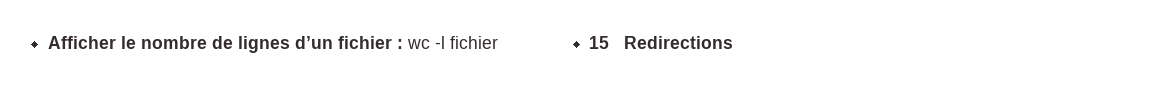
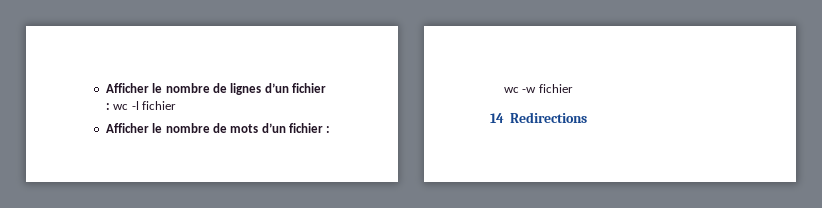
- 15 Redirections
+ Afficher le nombre de mots d’un fichier : wc -w fichier
+ 14 Redirections

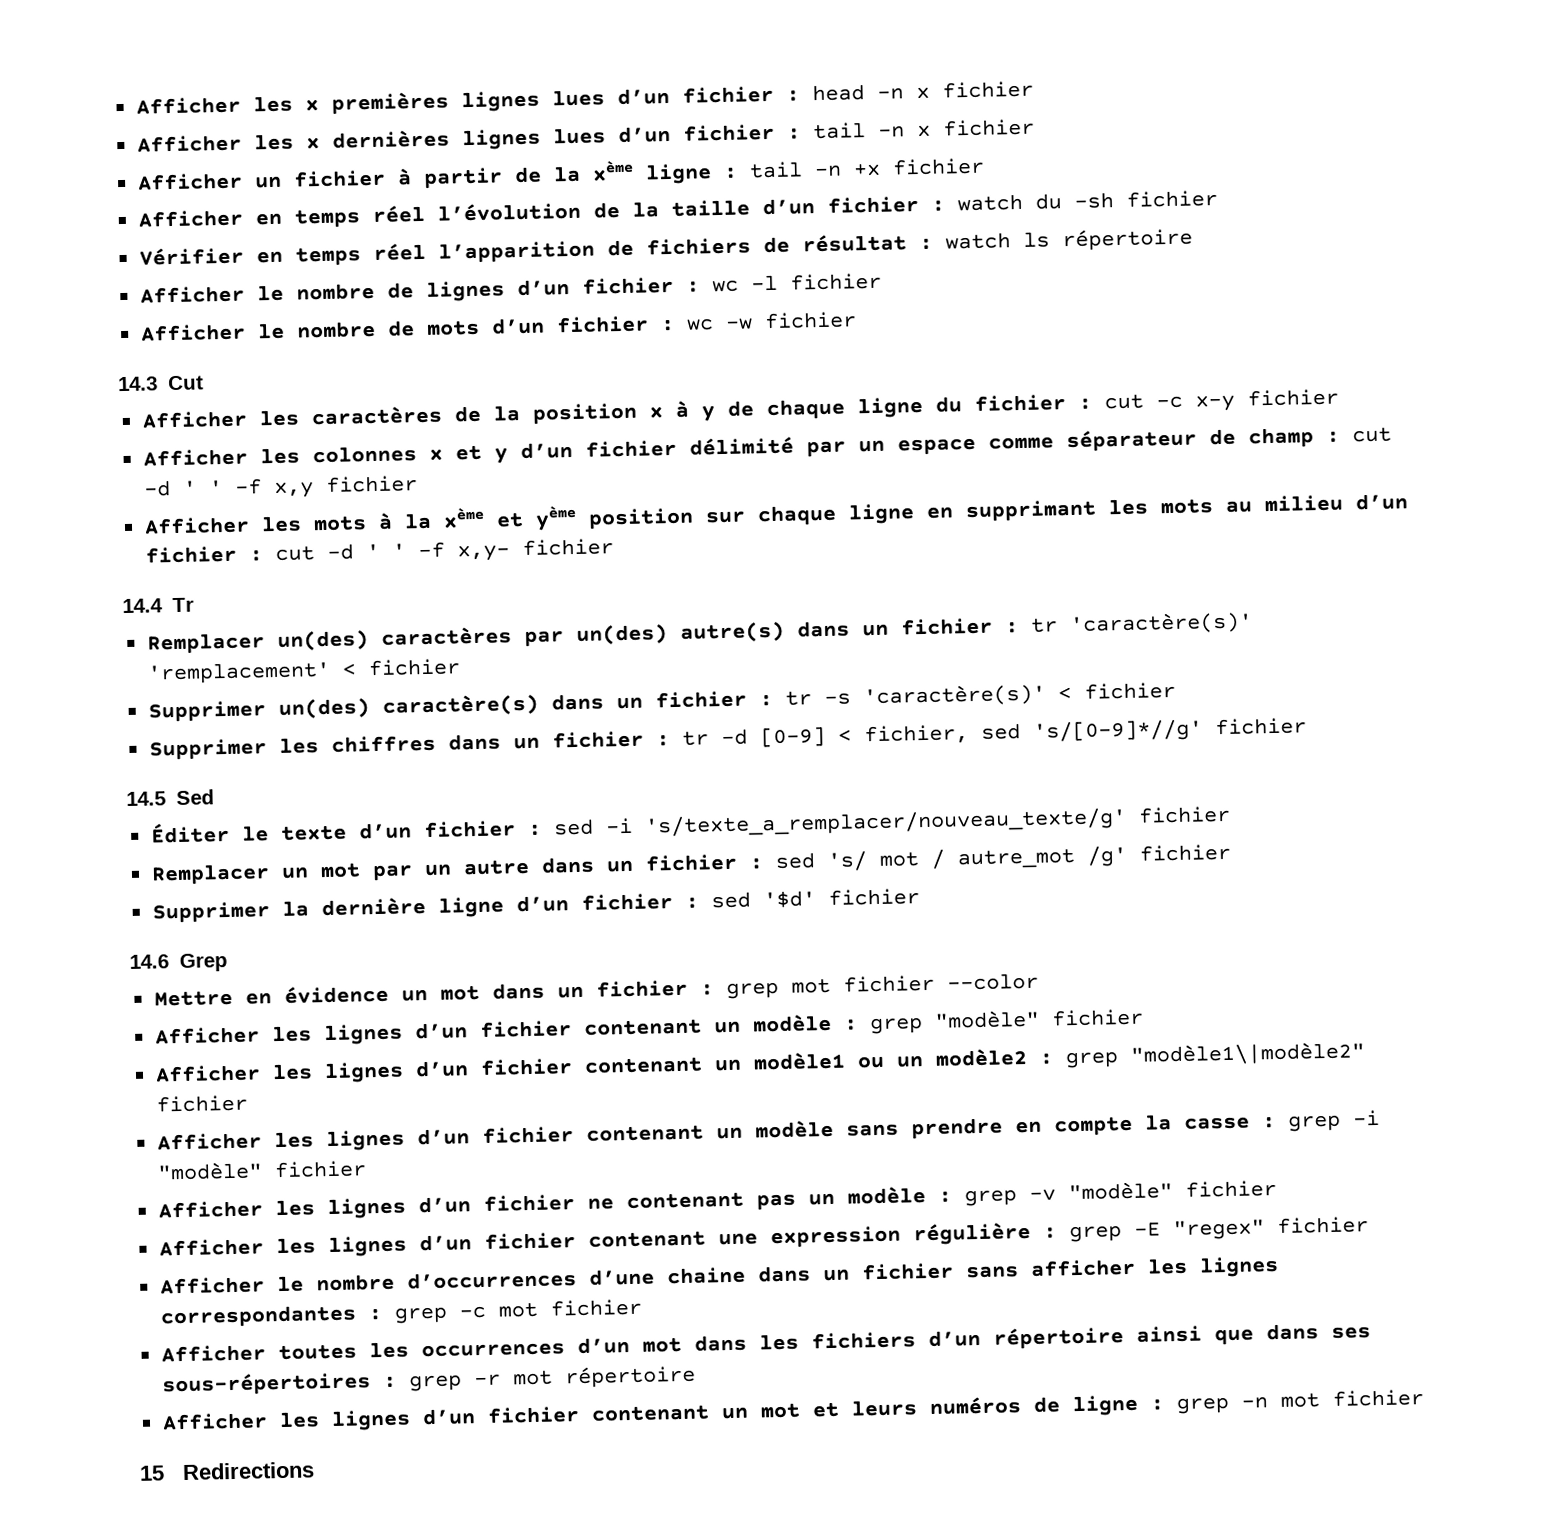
+ Afficher les x premières lignes lues d’un fichier : head -n x fichier
+ Afficher les x dernières lignes lues d’un fichier : tail -n x fichier
+ Afficher un fichier à partir de la xème ligne : tail -n +x fichier
+ Afficher en temps réel l’évolution de la taille d’un fichier : watch du -sh fichier
+ Vérifier en temps réel l’apparition de fichiers de résultat : watch ls répertoire
- 14 Redirections
+ 14.3 Cut
+ Afficher les caractères de la position x à y de chaque ligne du fichier : cut -c x-y fichier
+ Afficher les colonnes x et y d’un fichier délimité par un espace comme séparateur de champ : cut -d ' ' -f x,y fichier
+ Afficher les mots à la xème et yème position sur chaque ligne en supprimant les mots au milieu d’un fichier : cut -d ' ' -f x,y- fichier
+ 14.4 Tr
+ Remplacer un(des) caractères par un(des) autre(s) dans un fichier : tr 'caractère(s)' 'remplacement' < fichier
+ Supprimer un(des) caractère(s) dans un fichier : tr -s 'caractère(s)' < fichier
+ Supprimer les chiffres dans un fichier : tr -d [0-9] < fichier, sed 's/[0-9]*//g' fichier
+ 14.5 Sed
+ Éditer le texte d’un fichier : sed -i 's/texte_a_remplacer/nouveau_texte/g' fichier
+ Remplacer un mot par un autre dans un fichier : sed 's/ mot / autre_mot /g' fichier
+ Supprimer la dernière ligne d’un fichier : sed '$d' fichier
+ 14.6 Grep
+ Mettre en évidence un mot dans un fichier : grep mot fichier --color
+ Afficher les lignes d’un fichier contenant un modèle : grep "modèle" fichier
+ Afficher les lignes d’un fichier contenant un modèle1 ou un modèle2 : grep "modèle1\|modèle2" fichier
+ Afficher les lignes d’un fichier contenant un modèle sans prendre en compte la casse : grep -i "modèle" fichier
+ Afficher les lignes d’un fichier ne contenant pas un modèle : grep -v "modèle" fichier
+ Afficher les lignes d’un fichier contenant une expression régulière : grep -E "regex" fichier
+ Afficher le nombre d’occurrences d’une chaine dans un fichier sans afficher les lignes correspondantes : grep -c mot fichier
+ Afficher toutes les occurrences d’un mot dans les fichiers d’un répertoire ainsi que dans ses sous-répertoires : grep -r mot répertoire
+ Afficher les lignes d’un fichier contenant un mot et leurs numéros de ligne : grep -n mot fichier
+ 15 Redirections

